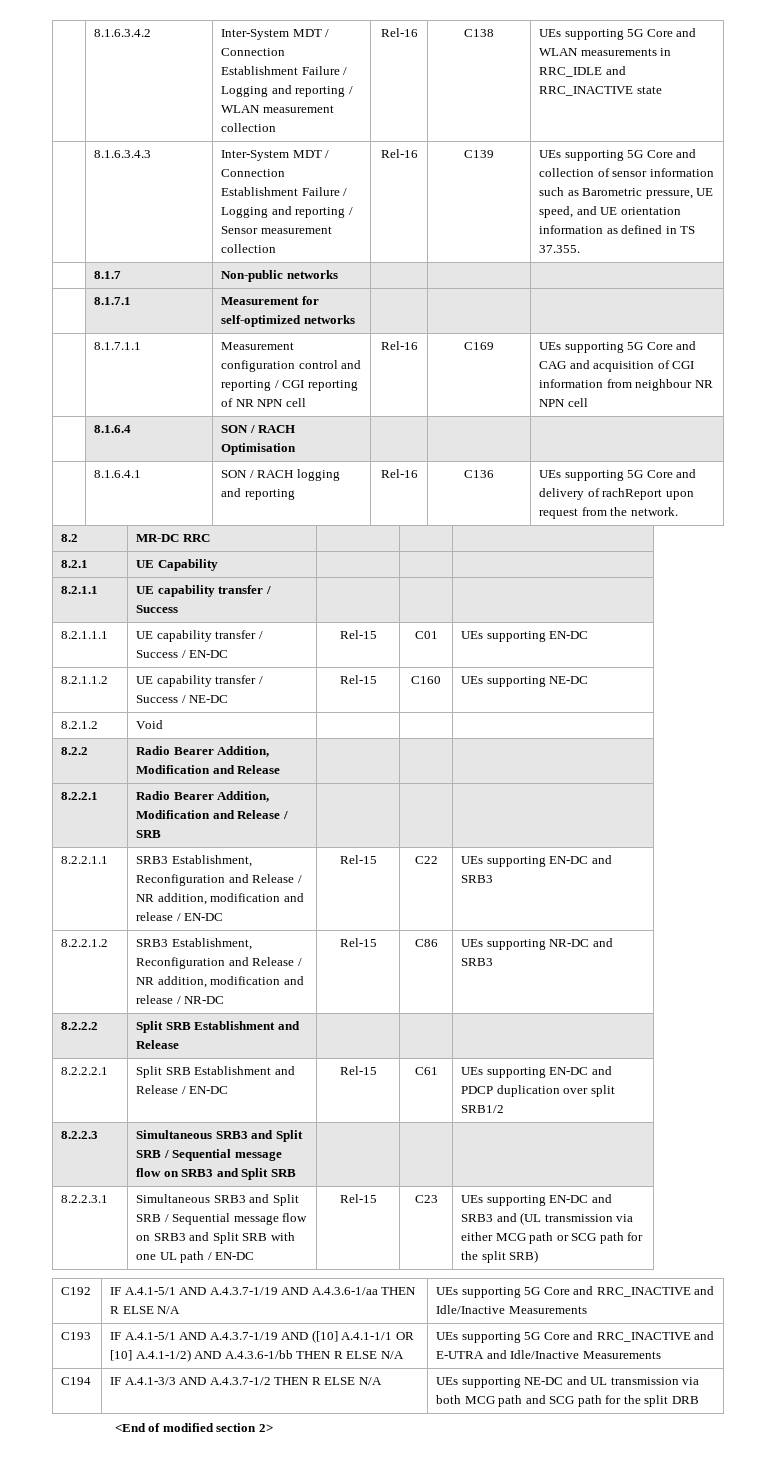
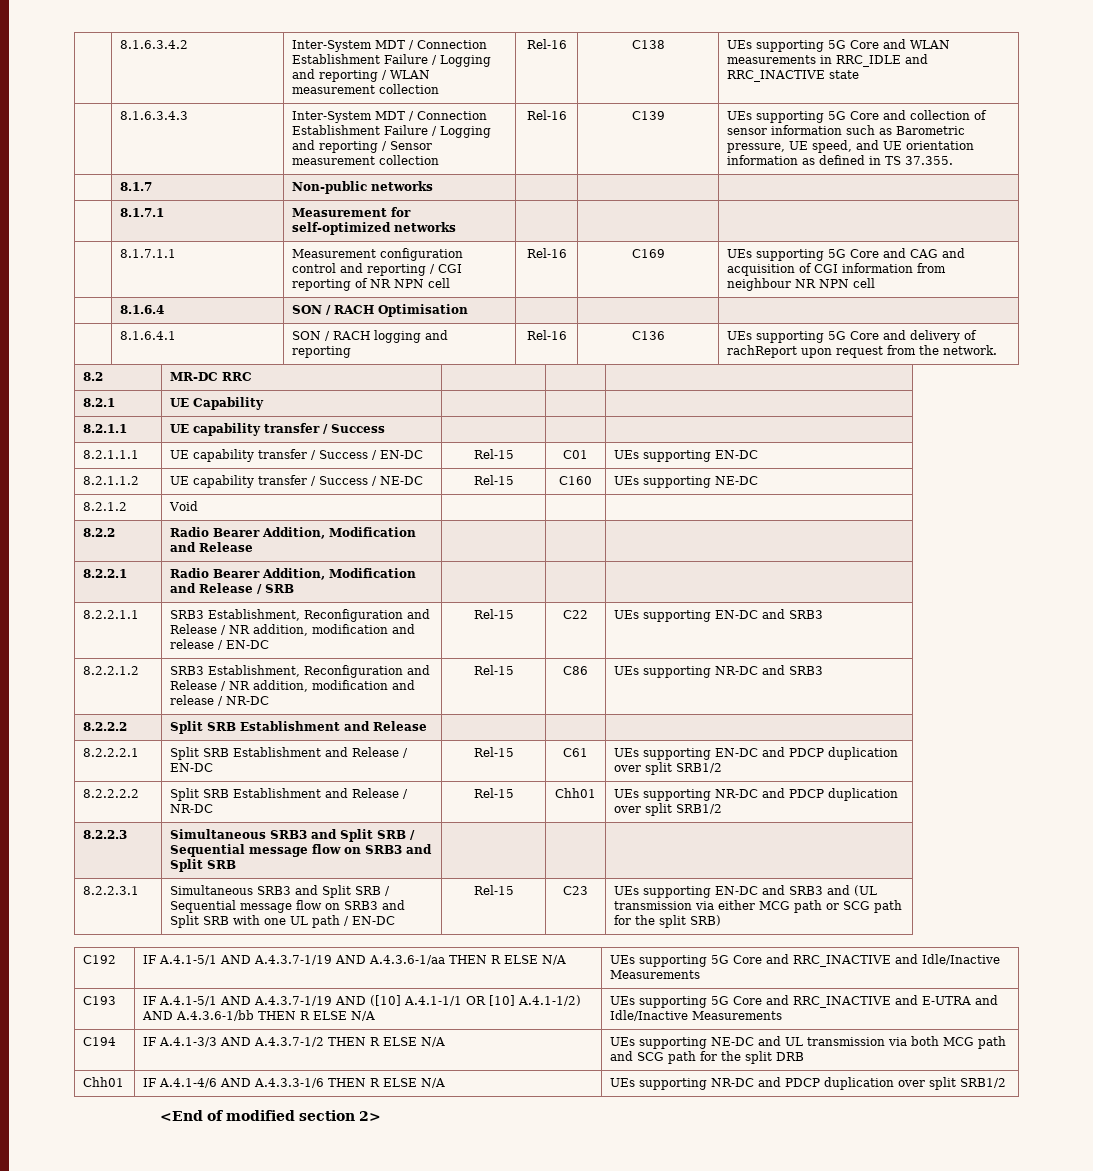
+ 8.2.2.2.2 | Split SRB Establishment and Release / NR-DC | Rel-15 | Chh01 | UEs supporting NR-DC and PDCP duplication over split SRB1/2
+ Chh01 | IF A.4.1-4/6 AND A.4.3.3-1/6 THEN R ELSE N/A | UEs supporting NR-DC and PDCP duplication over split SRB1/2

